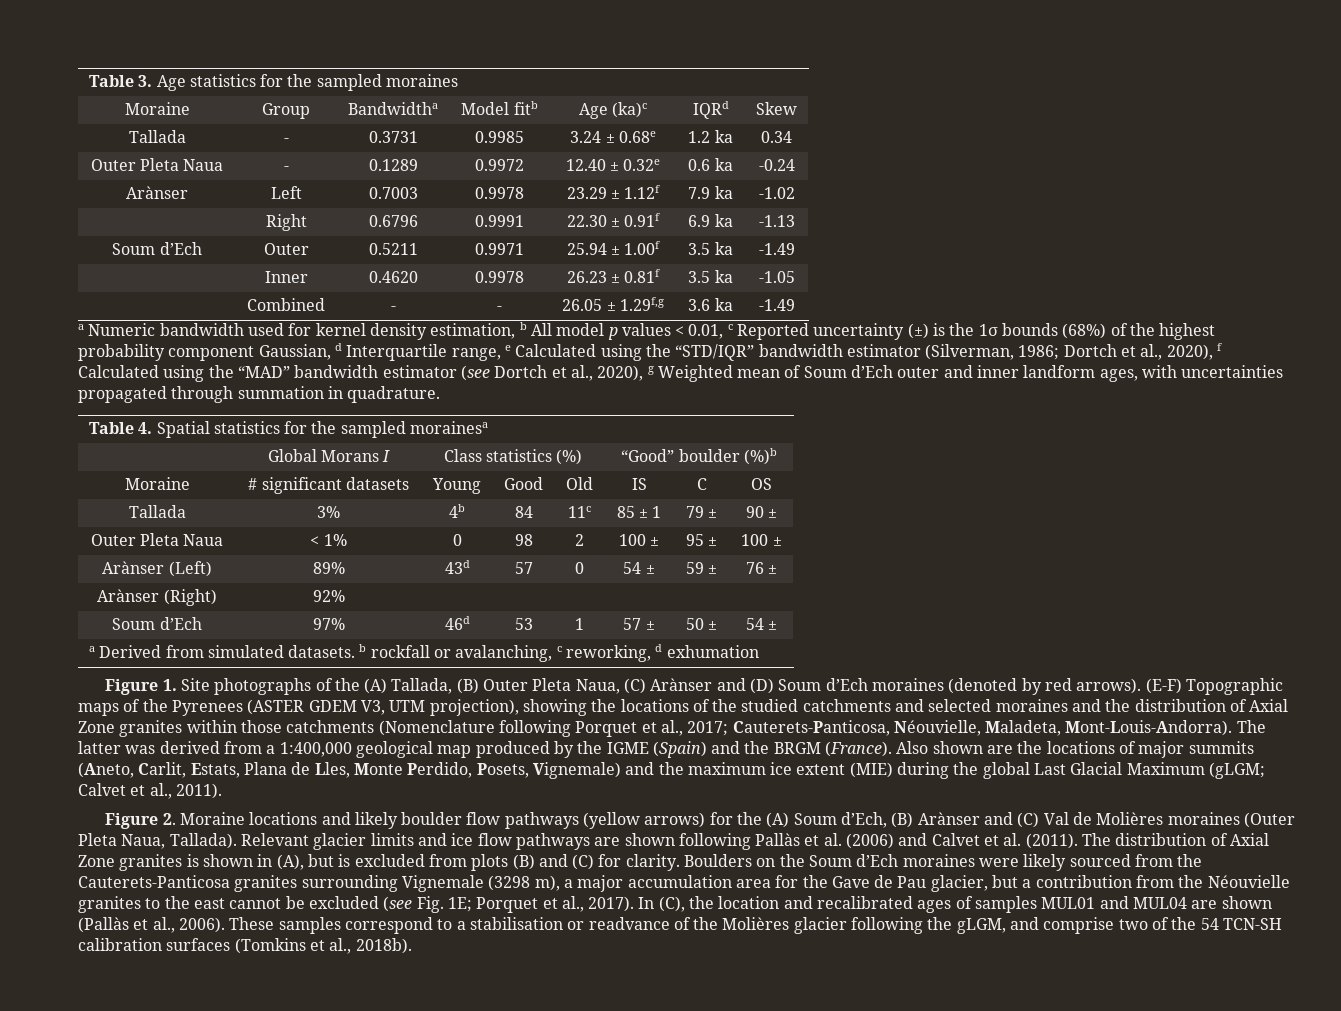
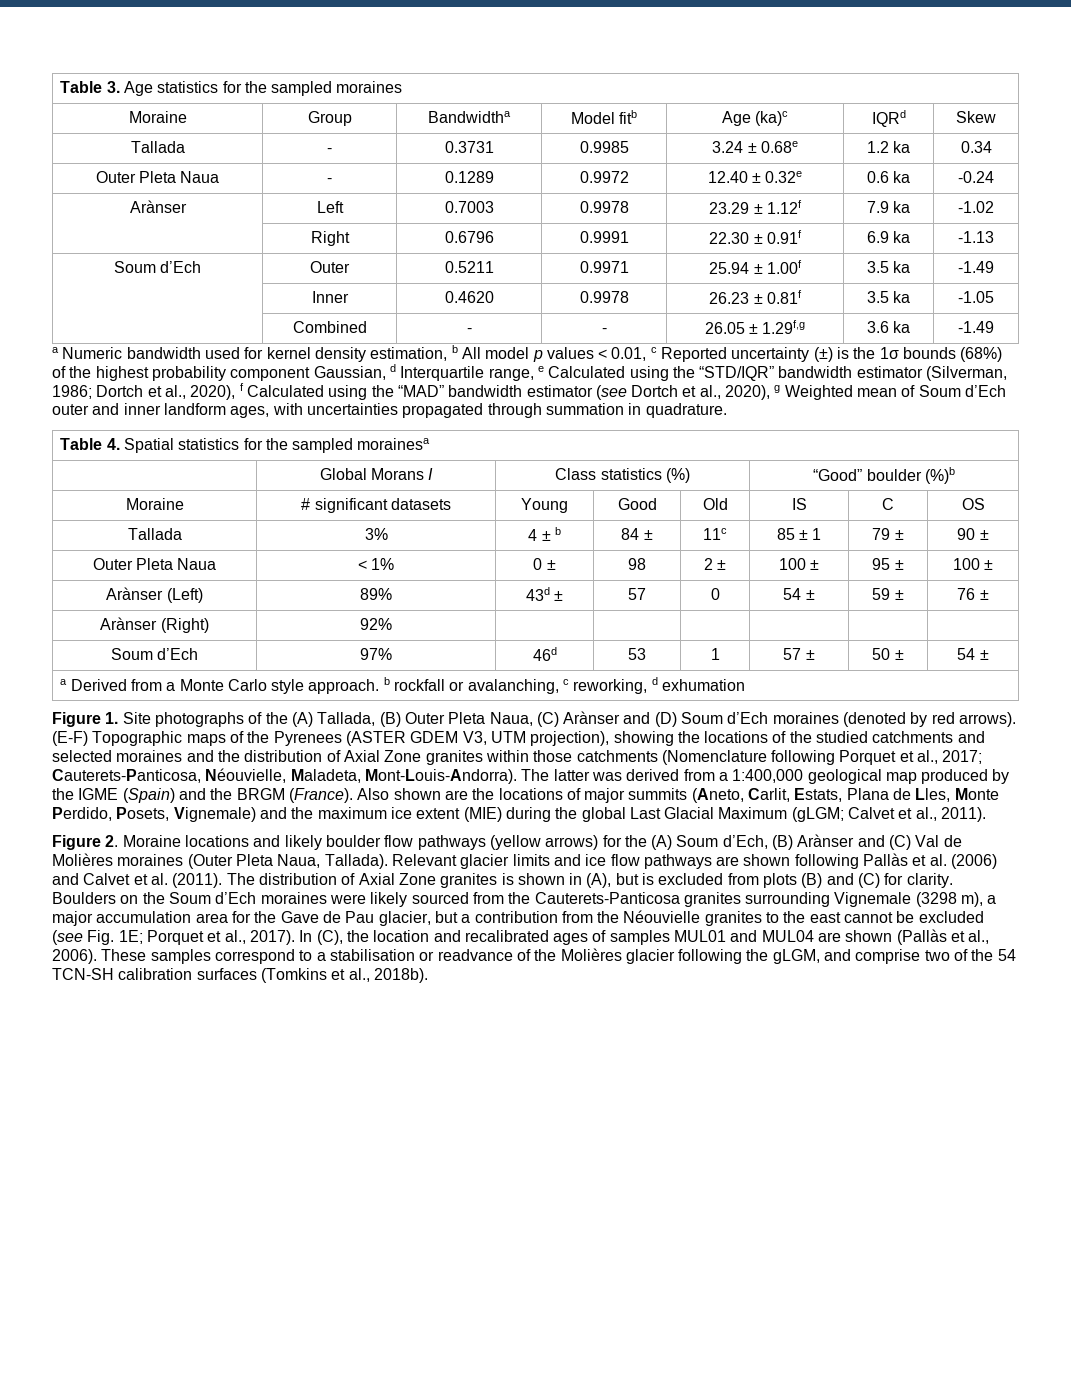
- Tallada | 3% | 4b | 84 | 11c | 85 ± 1 | 79 ± | 90 ±
+ Tallada | 3% | 4 ± b | 84 ± | 11c | 85 ± 1 | 79 ± | 90 ±
- Outer Pleta Naua | < 1% | 0 | 98 | 2 | 100 ± | 95 ± | 100 ±
+ Outer Pleta Naua | < 1% | 0 ± | 98 | 2 ± | 100 ± | 95 ± | 100 ±
- Arànser (Left) | 89% | 43d | 57 | 0 | 54 ± | 59 ± | 76 ±
+ Arànser (Left) | 89% | 43d ± | 57 | 0 | 54 ± | 59 ± | 76 ±
- a Derived from simulated datasets. b rockfall or avalanching, c reworking, d exhumation
+ a Derived from a Monte Carlo style approach. b rockfall or avalanching, c reworking, d exhumation

